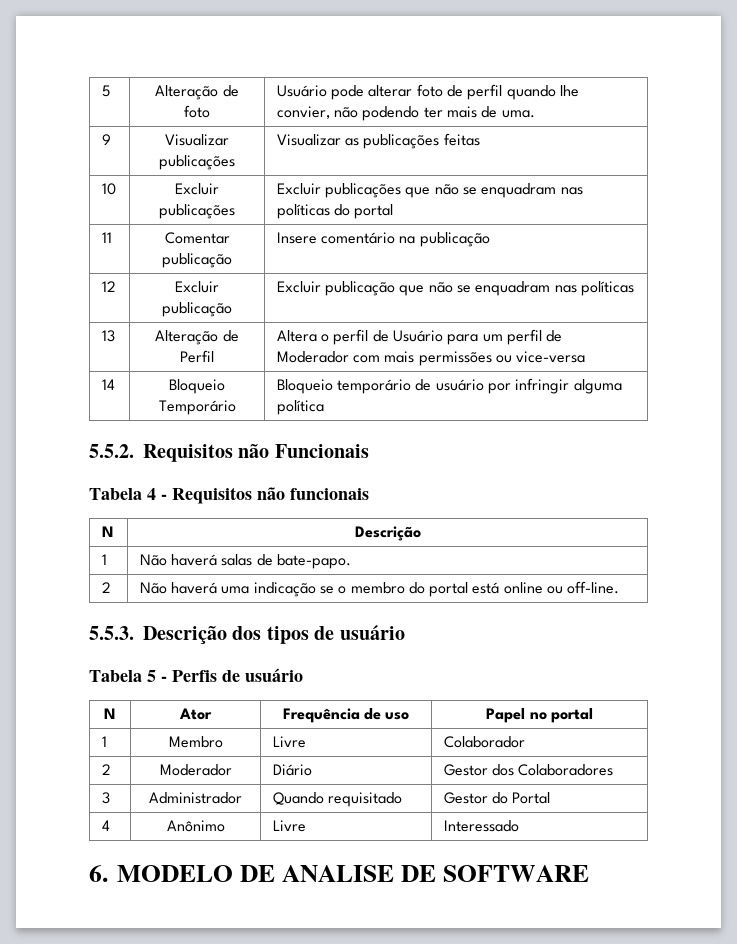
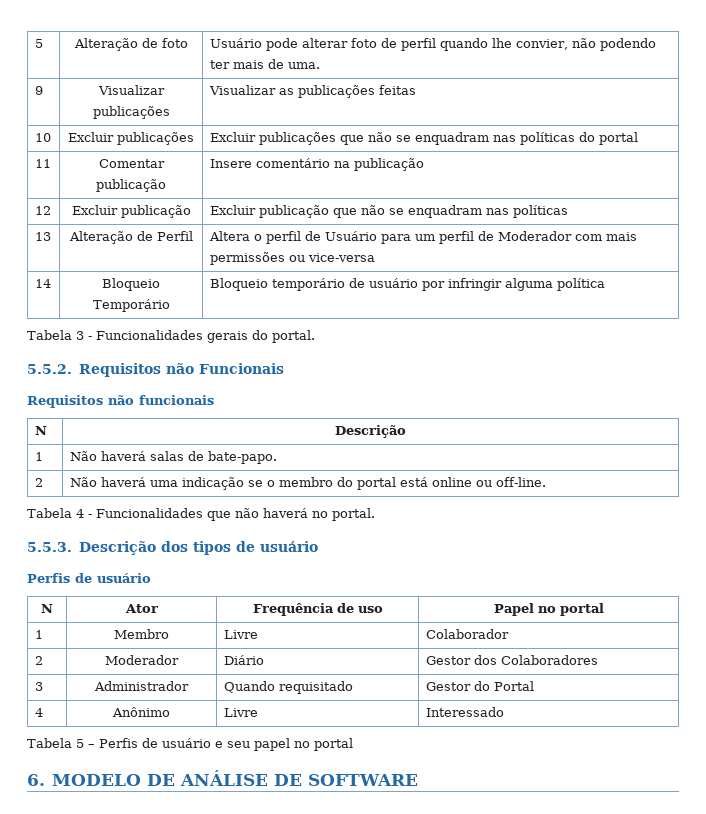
+ Tabela 3 - Funcionalidades gerais do portal.
- Tabela 4 - Requisitos não funcionais
+ Requisitos não funcionais
+ Tabela 4 - Funcionalidades que não haverá no portal.
  5.5.3. Descrição dos tipos de usuário
- Tabela 5 - Perfis de usuário
+ Perfis de usuário
+ Tabela 5 – Perfis de usuário e seu papel no portal
- 6. MODELO DE ANALISE DE SOFTWARE
+ 6. MODELO DE ANÁLISE DE SOFTWARE

